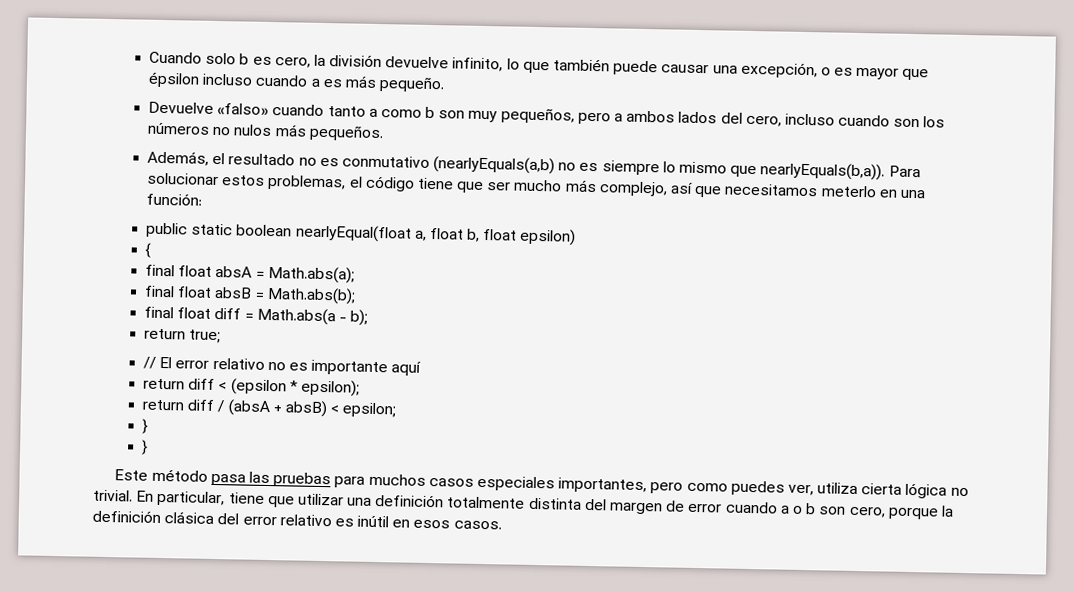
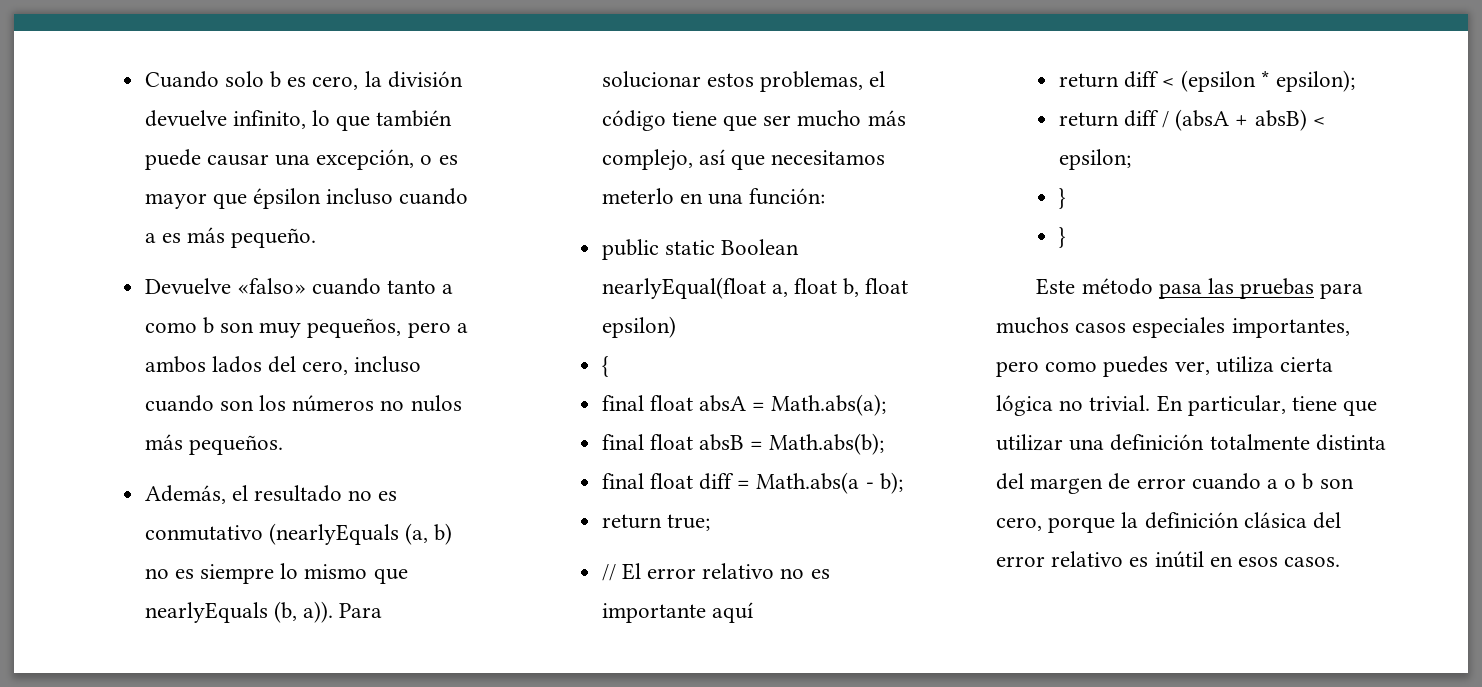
- Además, el resultado no es conmutativo (nearlyEquals(a,b) no es siempre lo mismo que nearlyEquals(b,a)).
+ Además, el resultado no es conmutativo (nearlyEquals (a, b) no es siempre lo mismo que nearlyEquals (b, a)).
- public static boolean nearlyEqual(float a, float b, float epsilon)
+ public static Boolean nearlyEqual(float a, float b, float epsilon)

